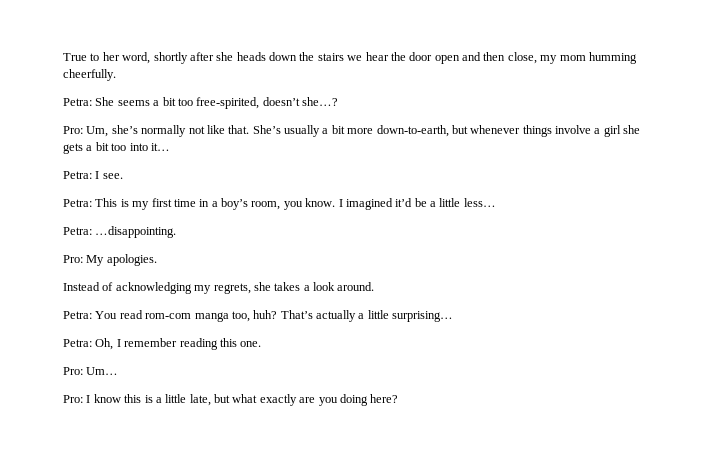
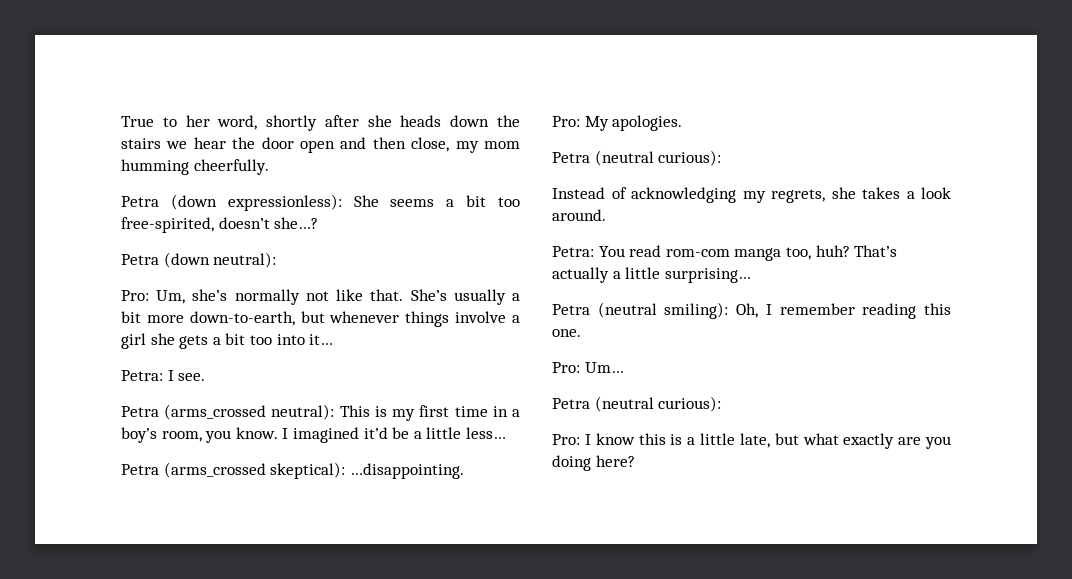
- Petra: She seems a bit too free-spirited, doesn’t she…?
+ Petra (down expressionless): She seems a bit too free-spirited, doesn’t she…?
+ Petra (down neutral):
- Petra: This is my first time in a boy’s room, you know.
+ Petra (arms_crossed neutral): This is my first time in a boy’s room, you know.
- Petra: …disappointing.
+ Petra (arms_crossed skeptical): …disappointing.
  Pro: My apologies.
+ Petra (neutral curious):
- Petra: Oh, I remember reading this one.
+ Petra (neutral smiling): Oh, I remember reading this one.
  Pro: Um…
+ Petra (neutral curious):

